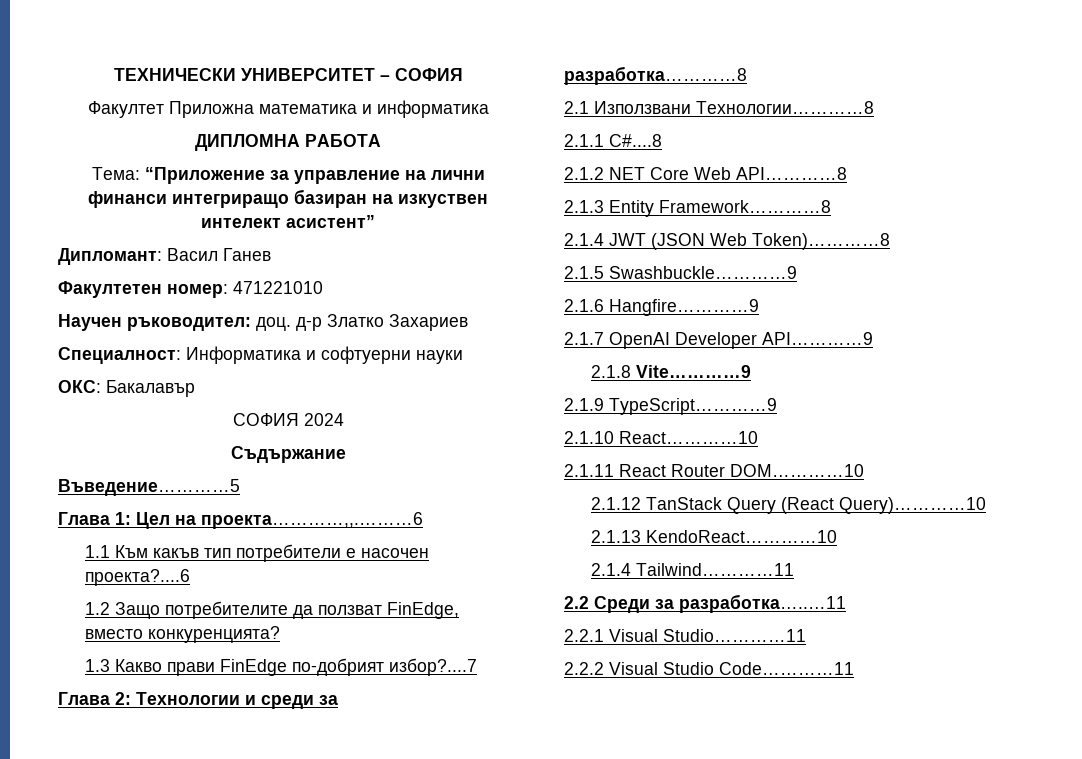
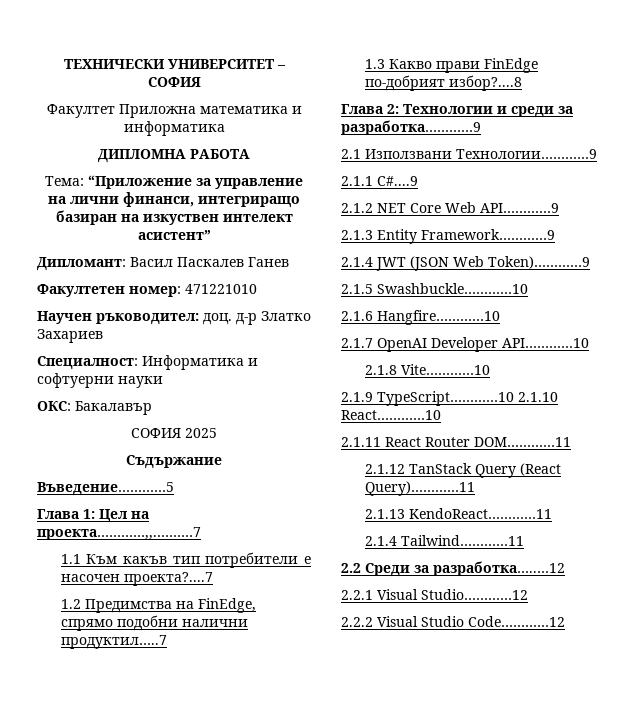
- Тема: “Приложение за управление на лични финанси интегриращо базиран на изкуствен интелект асистент”
+ Тема: “Приложение за управление на лични финанси, интегриращо базиран на изкуствен интелект асистент”
- Дипломант: Васил Ганев
+ Дипломант: Васил Паскалев Ганев
- СОФИЯ 2024
+ СОФИЯ 2025
- Глава 1: Цел на проекта…………,,.………6
+ Глава 1: Цел на проекта…………,,.………7
- 1.1 Към какъв тип потребители е насочен проекта?....6
+ 1.1 Към какъв тип потребители е насочен проекта?....7
- 1.2 Защо потребителите да ползват FinEdge, вместо конкуренцията?
+ 1.2 Предимства на FinEdge, спрямо подобни налични продуктил…..7
- 1.3 Какво прави FinEdge по-добрият избор?....7
+ 1.3 Какво прави FinEdge по-добрият избор?....8
- Глава 2: Технологии и среди за разработка…………8
+ Глава 2: Технологии и среди за разработка…………9
- 2.1 Използвани Технологии…………8
+ 2.1 Използвани Технологии…………9
- 2.1.1 C#....8
+ 2.1.1 C#....9
- 2.1.2 NET Core Web API…………8
+ 2.1.2 NET Core Web API…………9
- 2.1.3 Entity Framework…………8
+ 2.1.3 Entity Framework…………9
- 2.1.4 JWT (JSON Web Token)…………8
+ 2.1.4 JWT (JSON Web Token)…………9
- 2.1.5 Swashbuckle…………9
+ 2.1.5 Swashbuckle…………10
- 2.1.6 Hangfire…………9
+ 2.1.6 Hangfire…………10
- 2.1.7 OpenAI Developer API…………9
+ 2.1.7 OpenAI Developer API…………10
- 2.1.8 Vite…………9
+ 2.1.8 Vite…………10
- 2.1.9 TypeScript…………9
- 2.1.10 React…………10
+ 2.1.9 TypeScript…………10 2.1.10 React…………10
- 2.1.11 React Router DOM…………10
+ 2.1.11 React Router DOM…………11
- 2.1.12 TanStack Query (React Query)…………10
+ 2.1.12 TanStack Query (React Query)…………11
- 2.1.13 KendoReact…………10
+ 2.1.13 KendoReact…………11
- 2.2 Среди за разработка…..…11
+ 2.2 Среди за разработка…..…12
- 2.2.1 Visual Studio…………11
+ 2.2.1 Visual Studio…………12
- 2.2.2 Visual Studio Code…………11
+ 2.2.2 Visual Studio Code…………12

